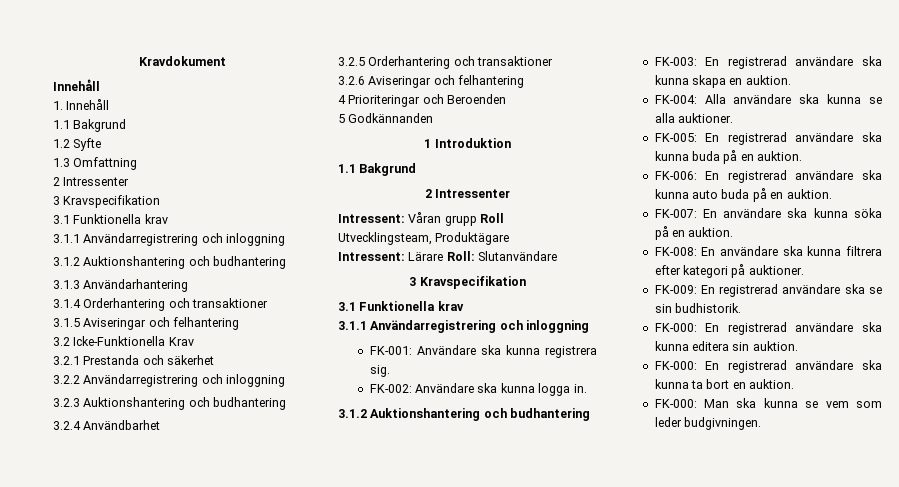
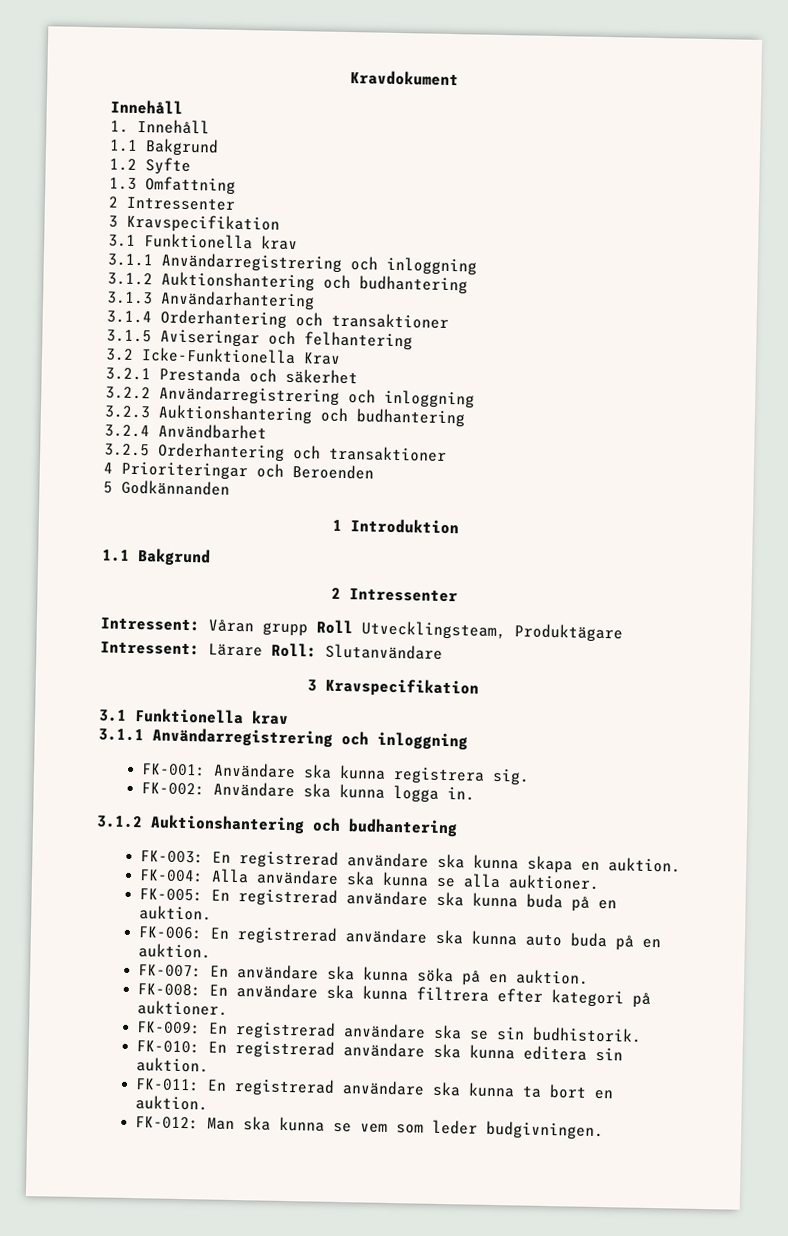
- 3.2.6 Aviseringar och felhantering
- FK-000: En registrerad användare ska kunna editera sin auktion.
+ FK-010: En registrerad användare ska kunna editera sin auktion.
- FK-000: En registrerad användare ska kunna ta bort en auktion.
+ FK-011: En registrerad användare ska kunna ta bort en auktion.
- FK-000: Man ska kunna se vem som leder budgivningen.
+ FK-012: Man ska kunna se vem som leder budgivningen.

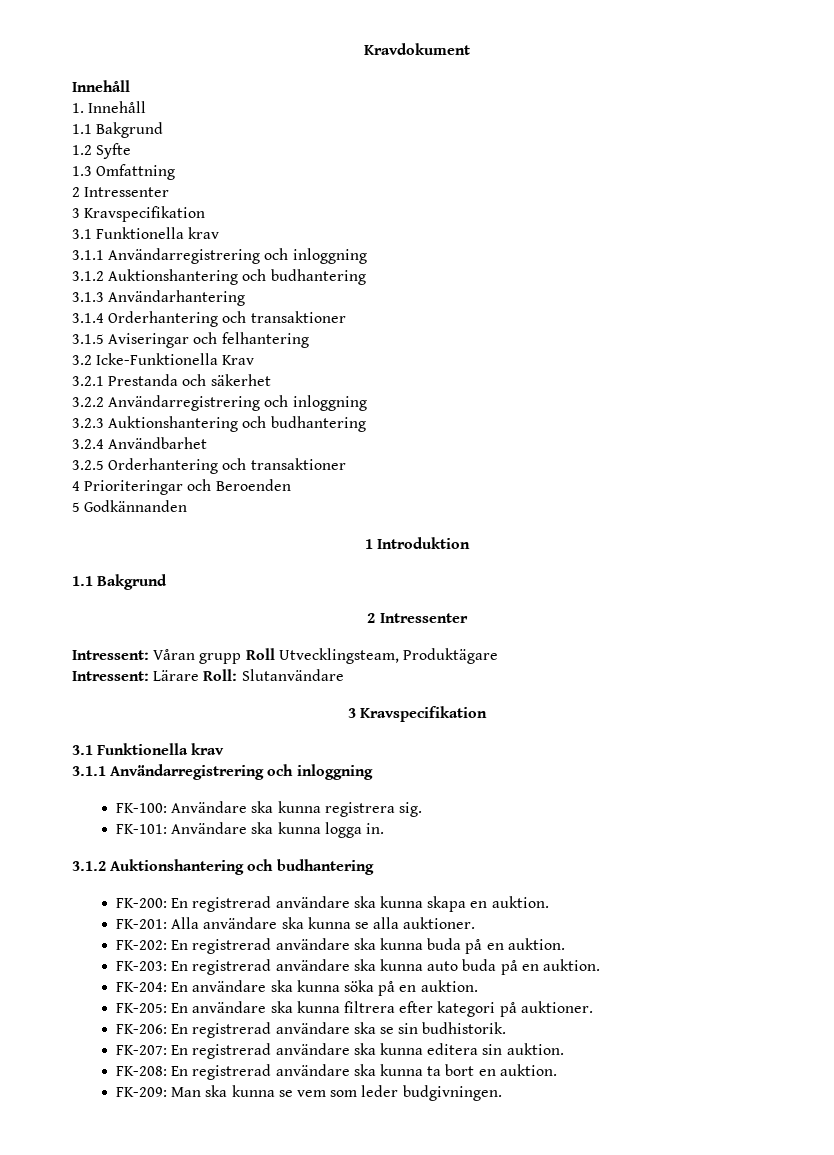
- FK-001: Användare ska kunna registrera sig.
+ FK-100: Användare ska kunna registrera sig.
- FK-002: Användare ska kunna logga in.
+ FK-101: Användare ska kunna logga in.
- FK-003: En registrerad användare ska kunna skapa en auktion.
+ FK-200: En registrerad användare ska kunna skapa en auktion.
- FK-004: Alla användare ska kunna se alla auktioner.
+ FK-201: Alla användare ska kunna se alla auktioner.
- FK-005: En registrerad användare ska kunna buda på en auktion.
+ FK-202: En registrerad användare ska kunna buda på en auktion.
- FK-006: En registrerad användare ska kunna auto buda på en auktion.
+ FK-203: En registrerad användare ska kunna auto buda på en auktion.
- FK-007: En användare ska kunna söka på en auktion.
+ FK-204: En användare ska kunna söka på en auktion.
- FK-008: En användare ska kunna filtrera efter kategori på auktioner.
+ FK-205: En användare ska kunna filtrera efter kategori på auktioner.
- FK-009: En registrerad användare ska se sin budhistorik.
+ FK-206: En registrerad användare ska se sin budhistorik.
- FK-010: En registrerad användare ska kunna editera sin auktion.
+ FK-207: En registrerad användare ska kunna editera sin auktion.
- FK-011: En registrerad användare ska kunna ta bort en auktion.
+ FK-208: En registrerad användare ska kunna ta bort en auktion.
- FK-012: Man ska kunna se vem som leder budgivningen.
+ FK-209: Man ska kunna se vem som leder budgivningen.

